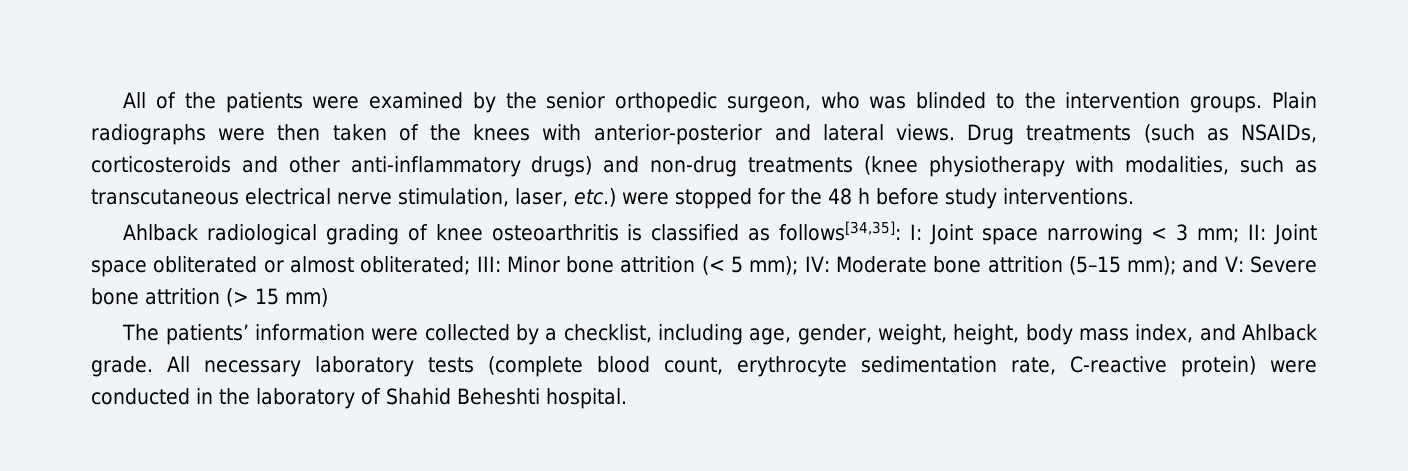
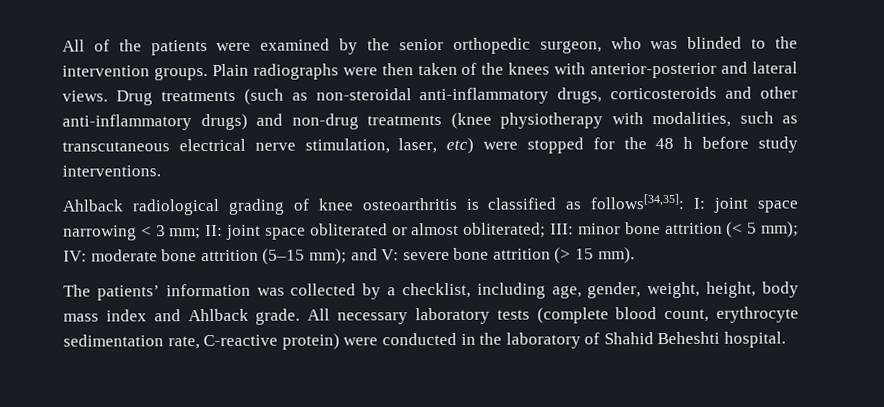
- Drug treatments (such as NSAIDs, corticosteroids and other anti-inflammatory drugs) and non-drug treatments (knee physiotherapy with modalities, such as transcutaneous electrical nerve stimulation, laser, etc.) were stopped for the 48 h before study interventions.
+ Drug treatments (such as non-steroidal anti-inflammatory drugs, corticosteroids and other anti-inflammatory drugs) and non-drug treatments (knee physiotherapy with modalities, such as transcutaneous electrical nerve stimulation, laser, etc) were stopped for the 48 h before study interventions.
- Ahlback radiological grading of knee osteoarthritis is classified as follows[34,35]: I: Joint space narrowing < 3 mm; II: Joint space obliterated or almost obliterated; III: Minor bone attrition (< 5 mm); IV: Moderate bone attrition (5–15 mm); and V: Severe bone attrition (> 15 mm)
+ Ahlback radiological grading of knee osteoarthritis is classified as follows[34,35]: I: joint space narrowing < 3 mm; II: joint space obliterated or almost obliterated; III: minor bone attrition (< 5 mm); IV: moderate bone attrition (5–15 mm); and V: severe bone attrition (> 15 mm).
- The patients’ information were collected by a checklist, including age, gender, weight, height, body mass index, and Ahlback grade.
+ The patients’ information was collected by a checklist, including age, gender, weight, height, body mass index and Ahlback grade.

